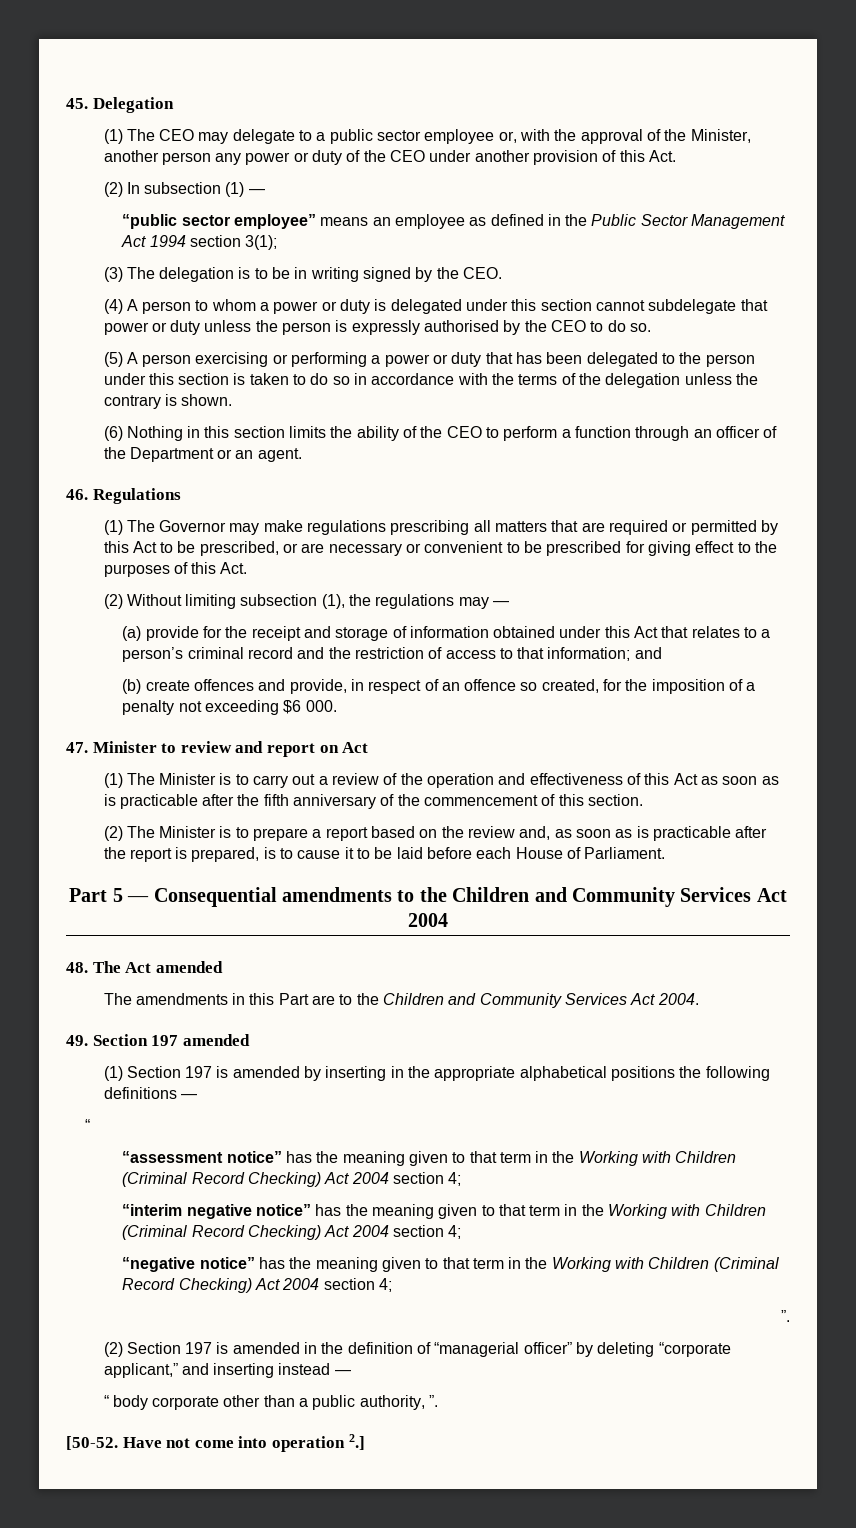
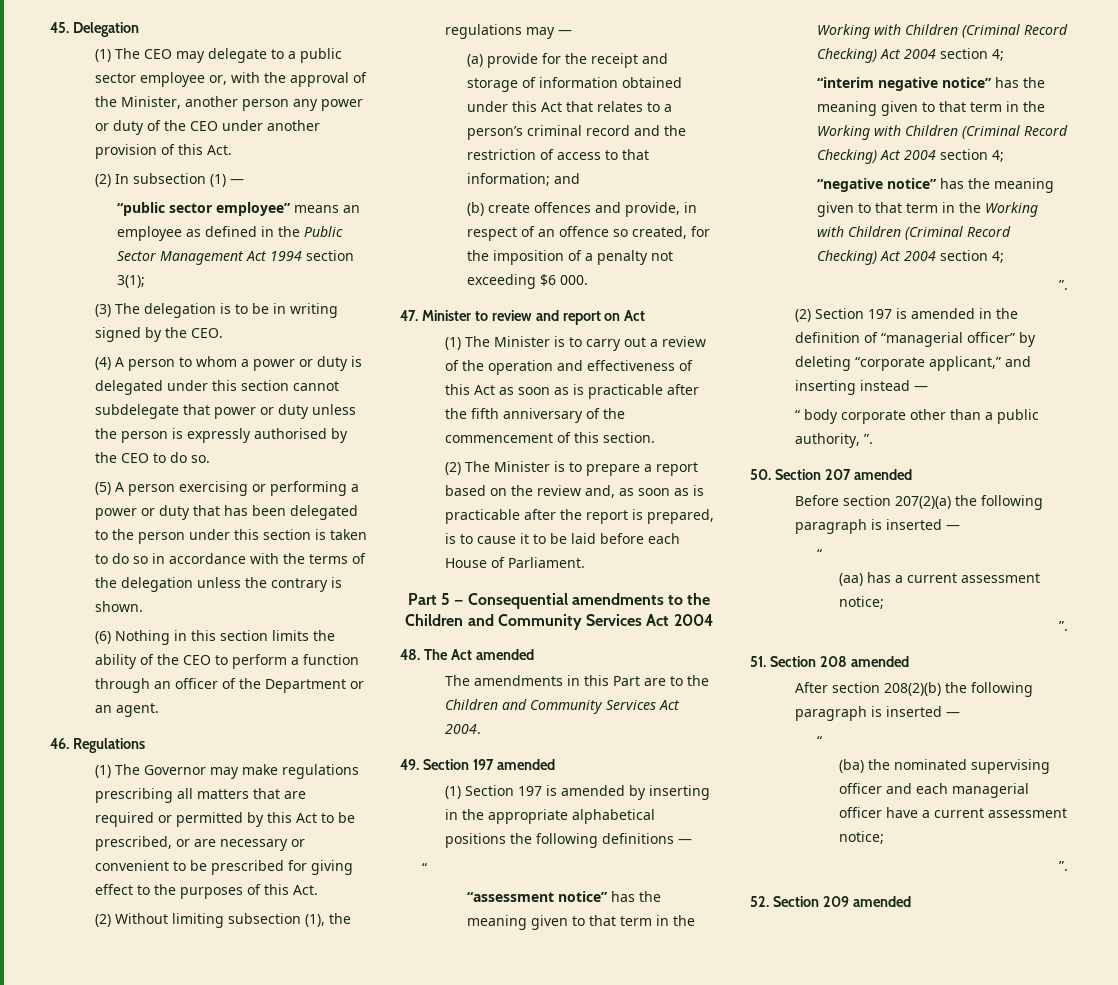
- [50-52. Have not come into operation 2.]
+ 50. Section 207 amended
+ Before section 207(2)(a) the following paragraph is inserted —
+ “
+ (aa) has a current assessment notice;
+ ”.
+ 51. Section 208 amended
+ After section 208(2)(b) the following paragraph is inserted —
+ “
+ (ba) the nominated supervising officer and each managerial officer have a current assessment notice;
+ ”.
+ 52. Section 209 amended

